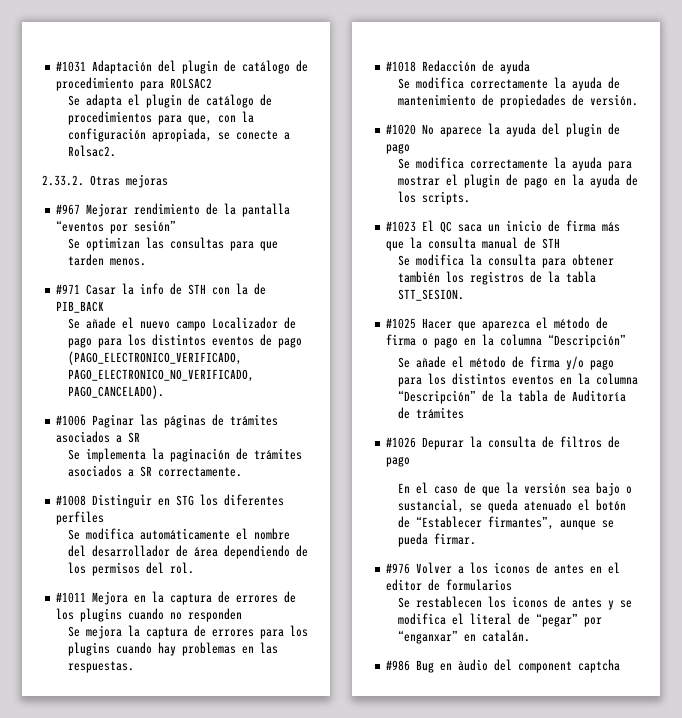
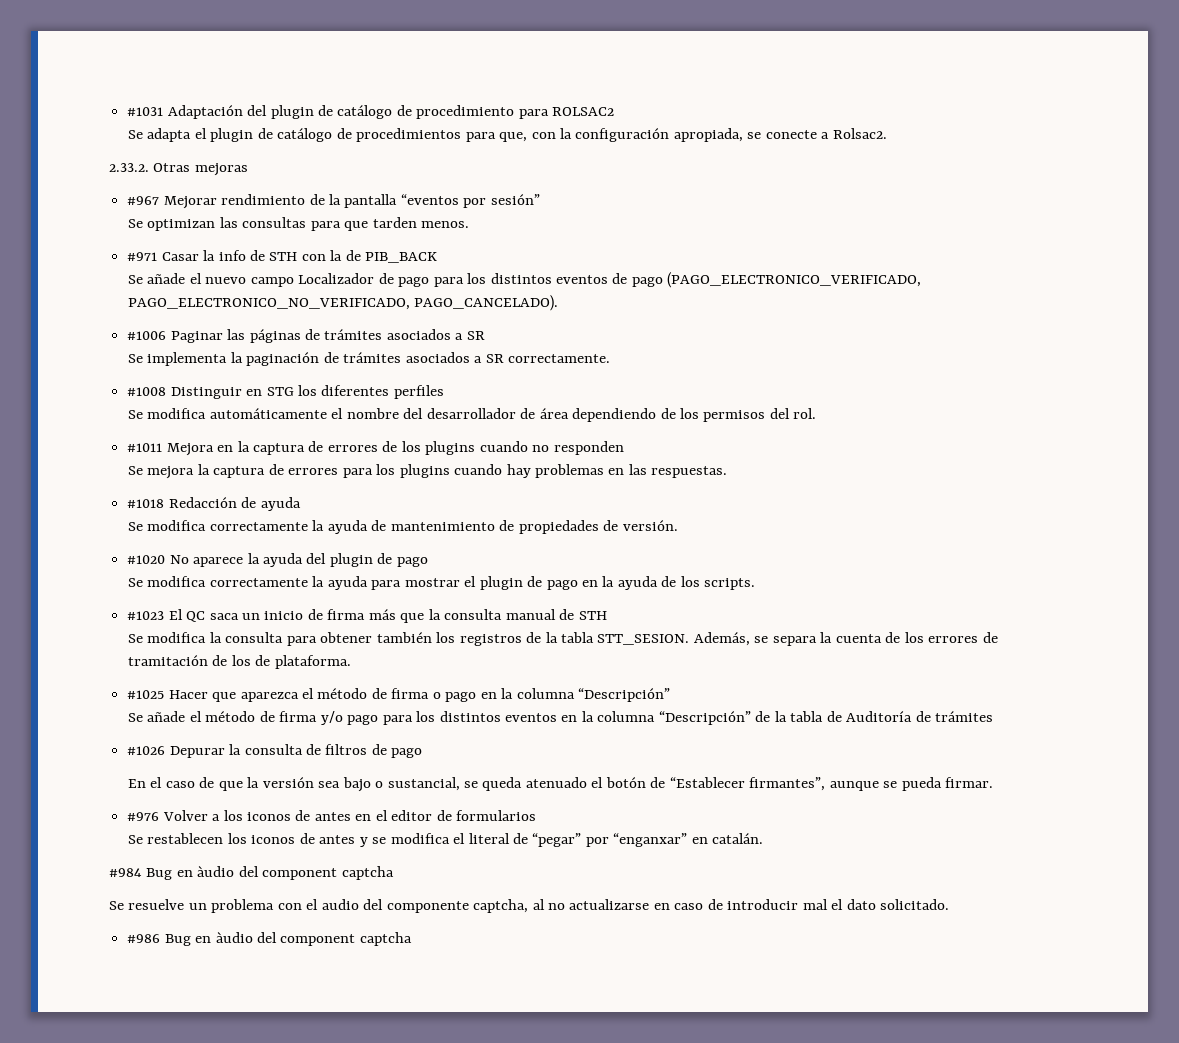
+ Además, se separa la cuenta de los errores de tramitación de los de plataforma.
+ #984 Bug en àudio del component captcha
+ Se resuelve un problema con el audio del componente captcha, al no actualizarse en caso de introducir mal el dato solicitado.

